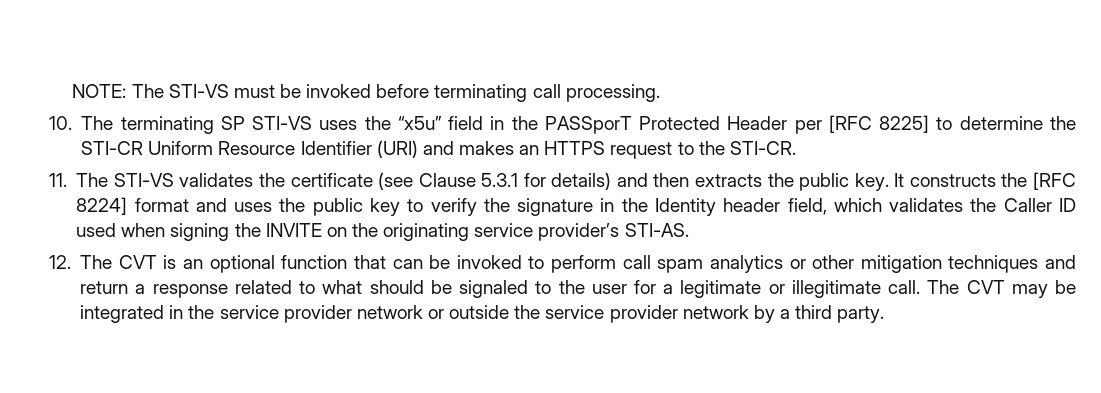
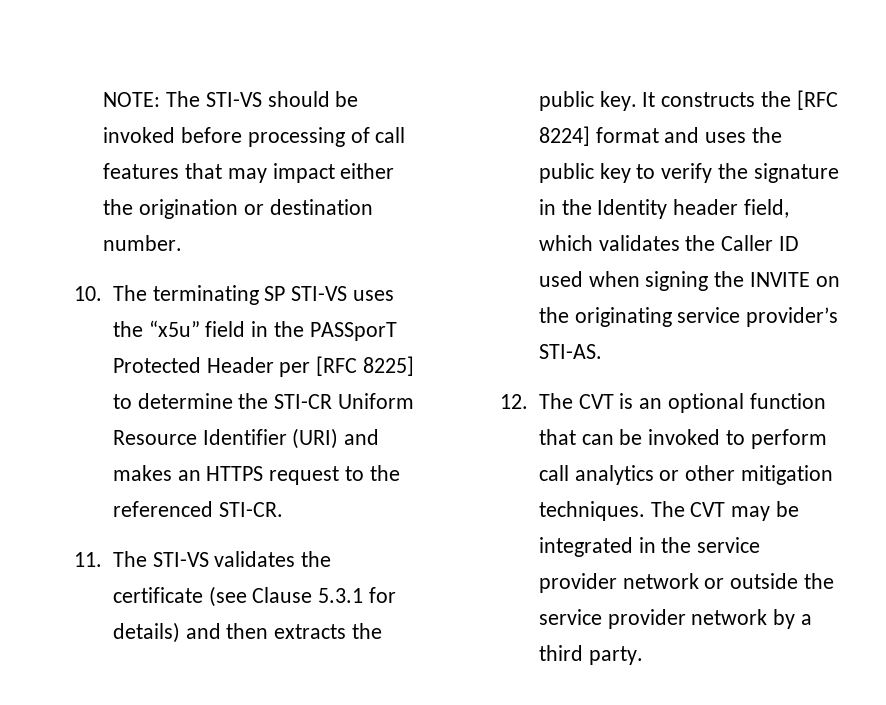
- NOTE: The STI-VS must be invoked before terminating call processing.
+ NOTE: The STI-VS should be invoked before processing of call features that may impact either the origination or destination number.
- 10. The terminating SP STI-VS uses the “x5u” field in the PASSporT Protected Header per [RFC 8225] to determine the STI-CR Uniform Resource Identifier (URI) and makes an HTTPS request to the STI-CR.
+ 10. The terminating SP STI-VS uses the “x5u” field in the PASSporT Protected Header per [RFC 8225] to determine the STI-CR Uniform Resource Identifier (URI) and makes an HTTPS request to the referenced STI-CR.
- 12. The CVT is an optional function that can be invoked to perform call spam analytics or other mitigation techniques and return a response related to what should be signaled to the user for a legitimate or illegitimate call.
+ 12. The CVT is an optional function that can be invoked to perform call analytics or other mitigation techniques.

